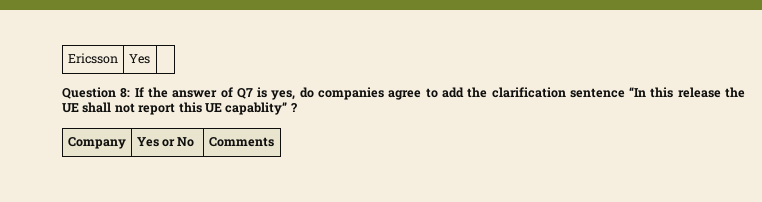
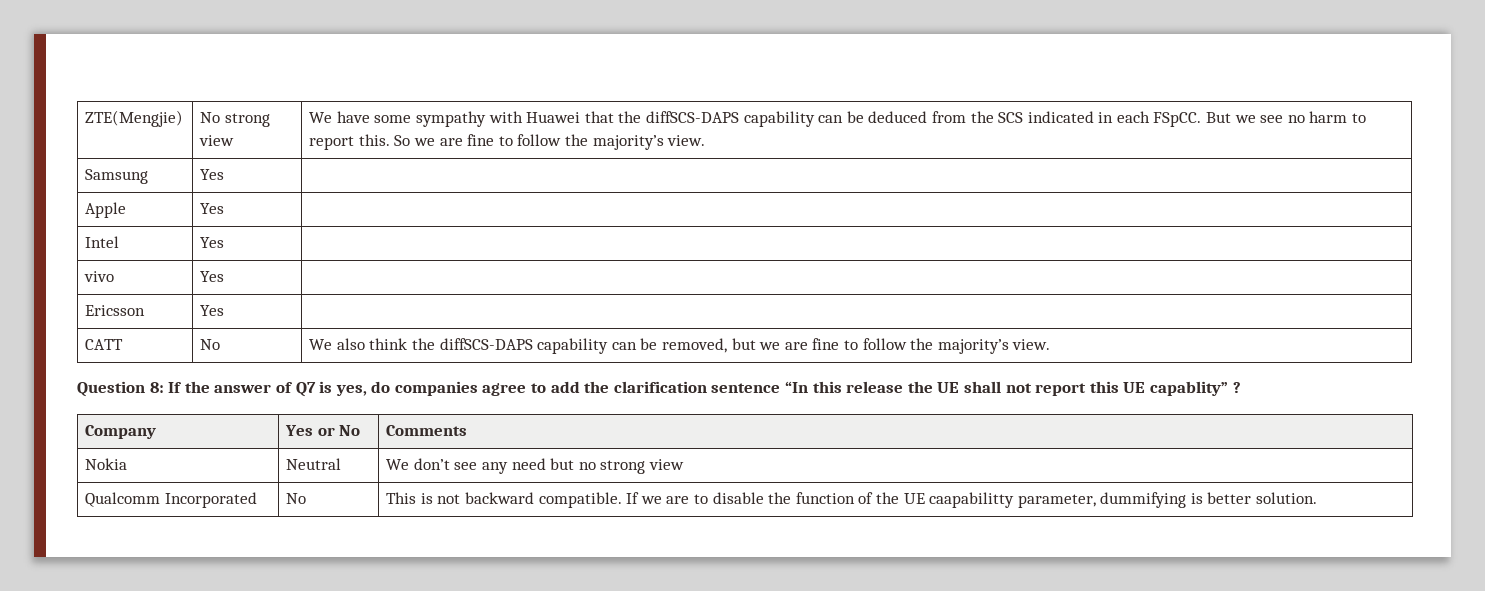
- Ericsson | Yes
+ ZTE(Mengjie) | No strong view | We have some sympathy with Huawei that the diffSCS-DAPS capability can be deduced from the SCS indicated in each FSpCC. But we see no harm to report this. So we are fine to follow the majority’s view.
+ Samsung | Yes |
+ Apple | Yes |
+ Intel | Yes |
+ vivo | Yes |
+ Ericsson | Yes |
+ CATT | No | We also think the diffSCS-DAPS capability can be removed, but we are fine to follow the majority’s view.
+ Nokia | Neutral | We don’t see any need but no strong view
+ Qualcomm Incorporated | No | This is not backward compatible. If we are to disable the function of the UE caapabilitty parameter, dummifying is better solution.

